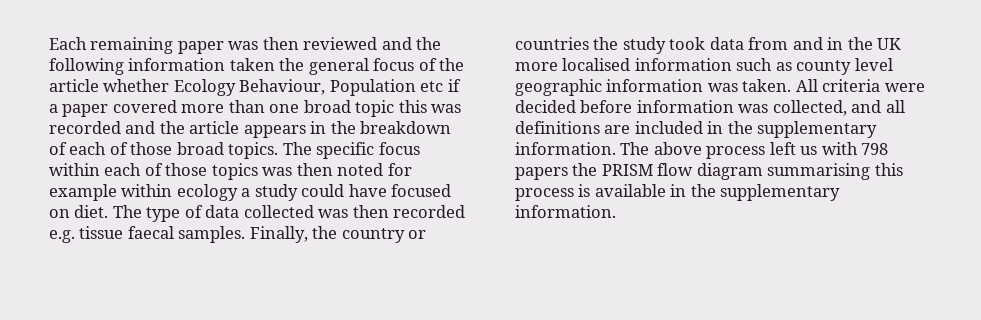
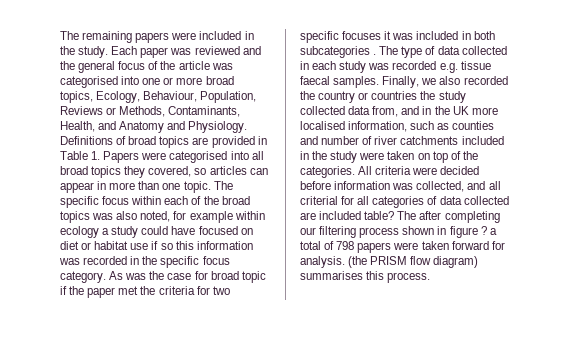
- Each remaining paper was then reviewed and the following information taken the general focus of the article whether Ecology Behaviour, Population etc if a paper covered more than one broad topic this was recorded and the article appears in the breakdown of each of those broad topics.
+ The remaining papers were included in the study. Each paper was reviewed and the general focus of the article was categorised into one or more broad topics, Ecology, Behaviour, Population, Reviews or Methods, Contaminants, Health, and Anatomy and Physiology. Definitions of broad topics are provided in Table 1. Papers were categorised into all broad topics they covered, so articles can appear in more than one topic.
- The specific focus within each of those topics was then noted for example within ecology a study could have focused on diet.
+ The specific focus within each of the broad topics was also noted, for example within ecology a study could have focused on diet or habitat use if so this information was recorded in the specific focus category. As was the case for broad topic if the paper met the criteria for two specific focuses it was included in both subcategories .
- The type of data collected was then recorded e.g. tissue faecal samples.
+ The type of data collected in each study was recorded e.g. tissue faecal samples.
- Finally, the country or countries the study took data from and in the UK more localised information such as county level geographic information was taken.
+ Finally, we also recorded the country or countries the study collected data from, and in the UK more localised information, such as counties and number of river catchments included in the study were taken on top of the categories.
- All criteria were decided before information was collected, and all definitions are included in the supplementary information. The above process left us with 798 papers the PRISM flow diagram summarising this process is available in the supplementary information.
+ All criteria were decided before information was collected, and all criterial for all categories of data collected are included table? The after completing our filtering process shown in figure ? a total of 798 papers were taken forward for analysis. (the PRISM flow diagram) summarises this process.

